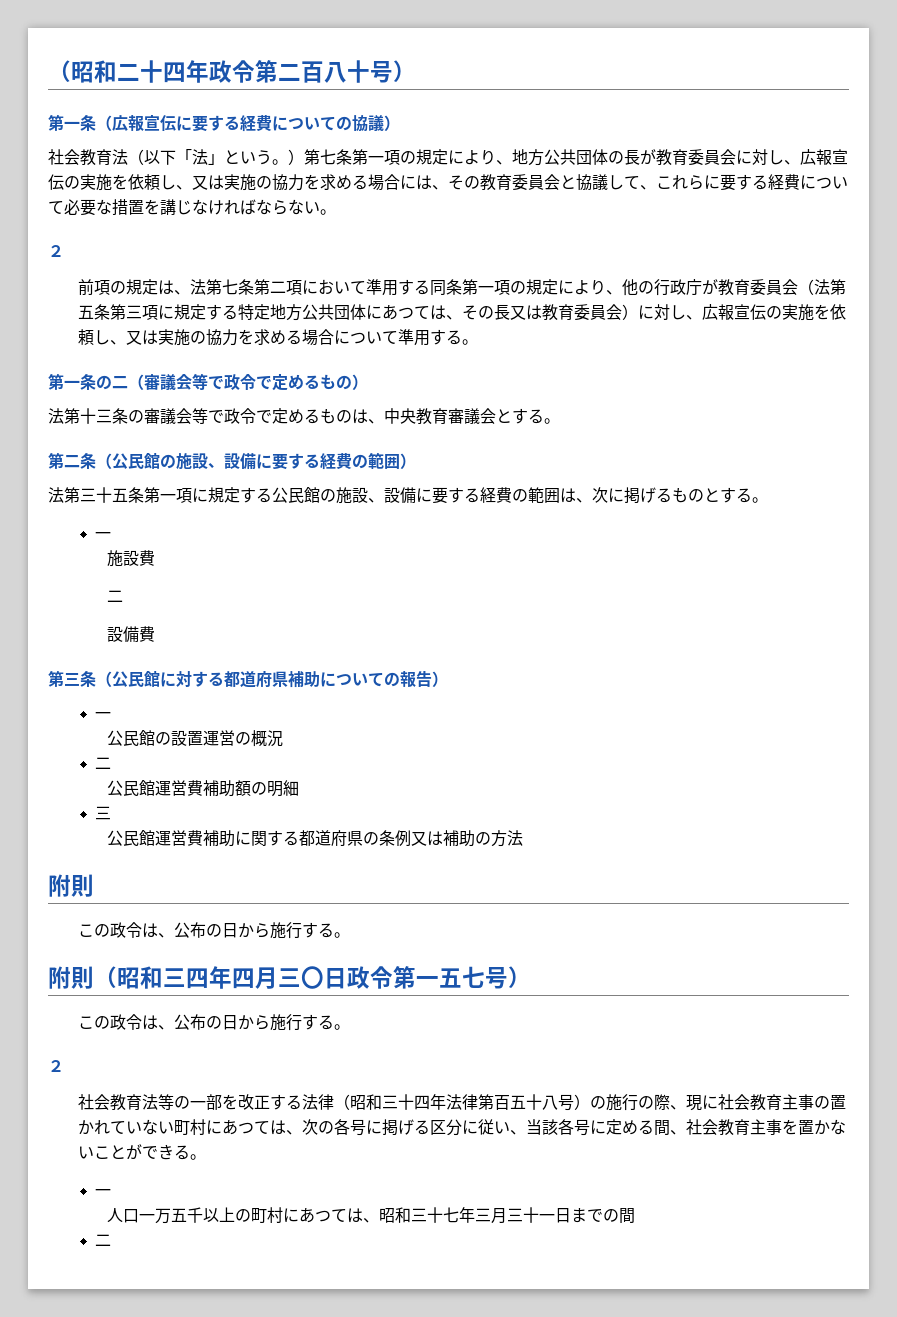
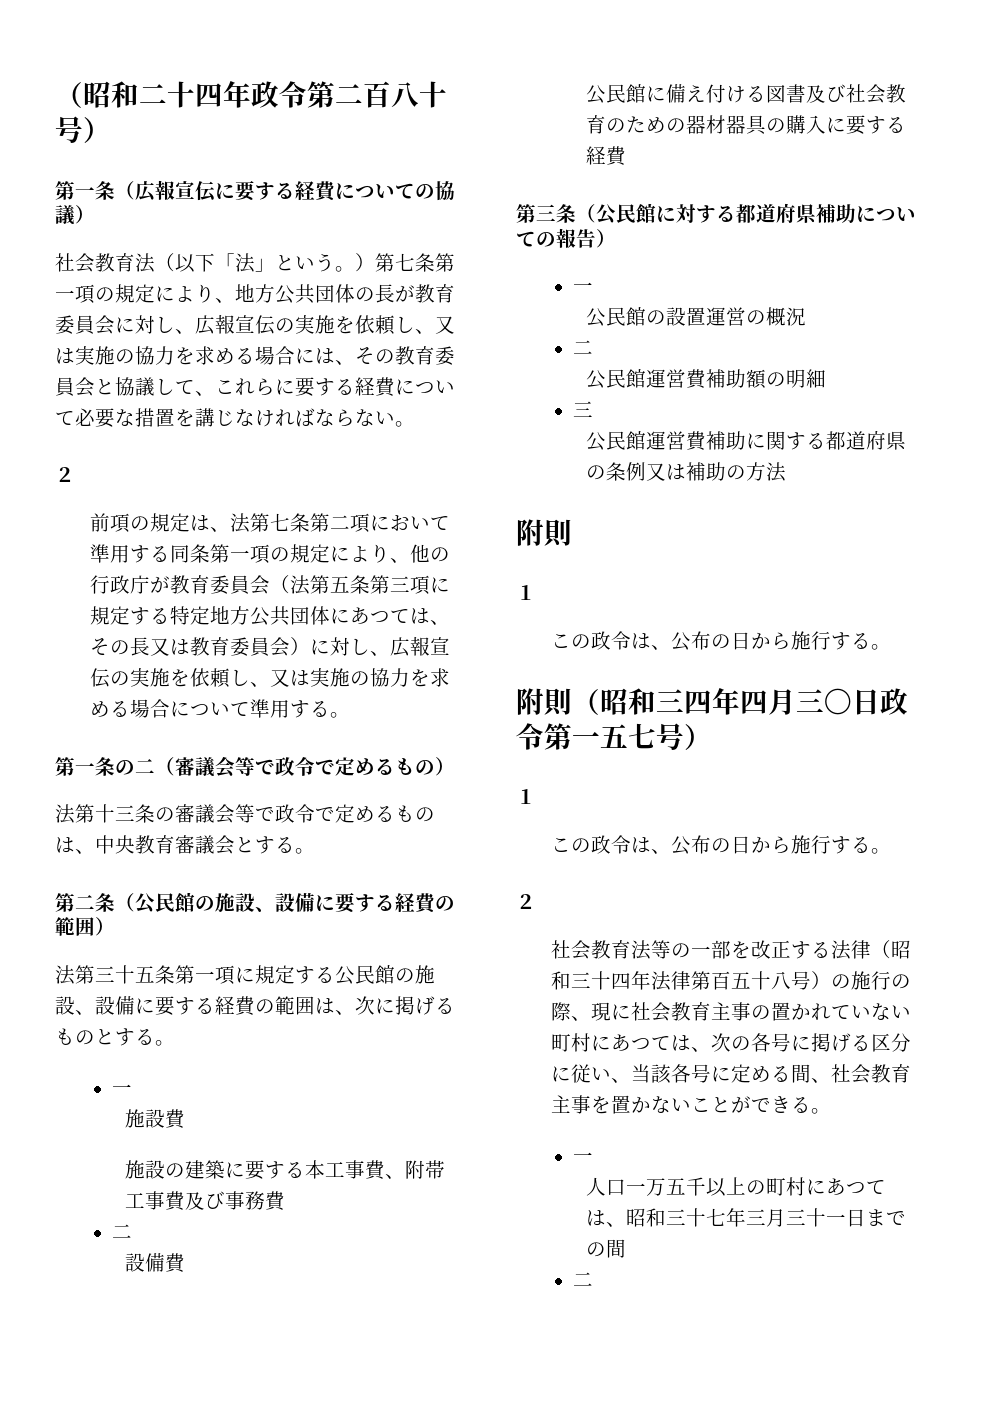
  施設費
+ 施設の建築に要する本工事費、附帯工事費及び事務費
  二
  設備費
+ 公民館に備え付ける図書及び社会教育のための器材器具の購入に要する経費
  公民館運営費補助に関する都道府県の条例又は補助の方法
  附則
+ １
  附則（昭和三四年四月三〇日政令第一五七号）
+ １

